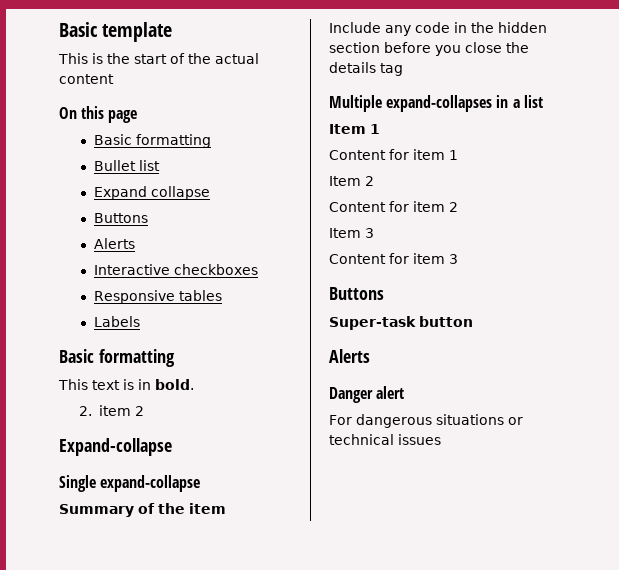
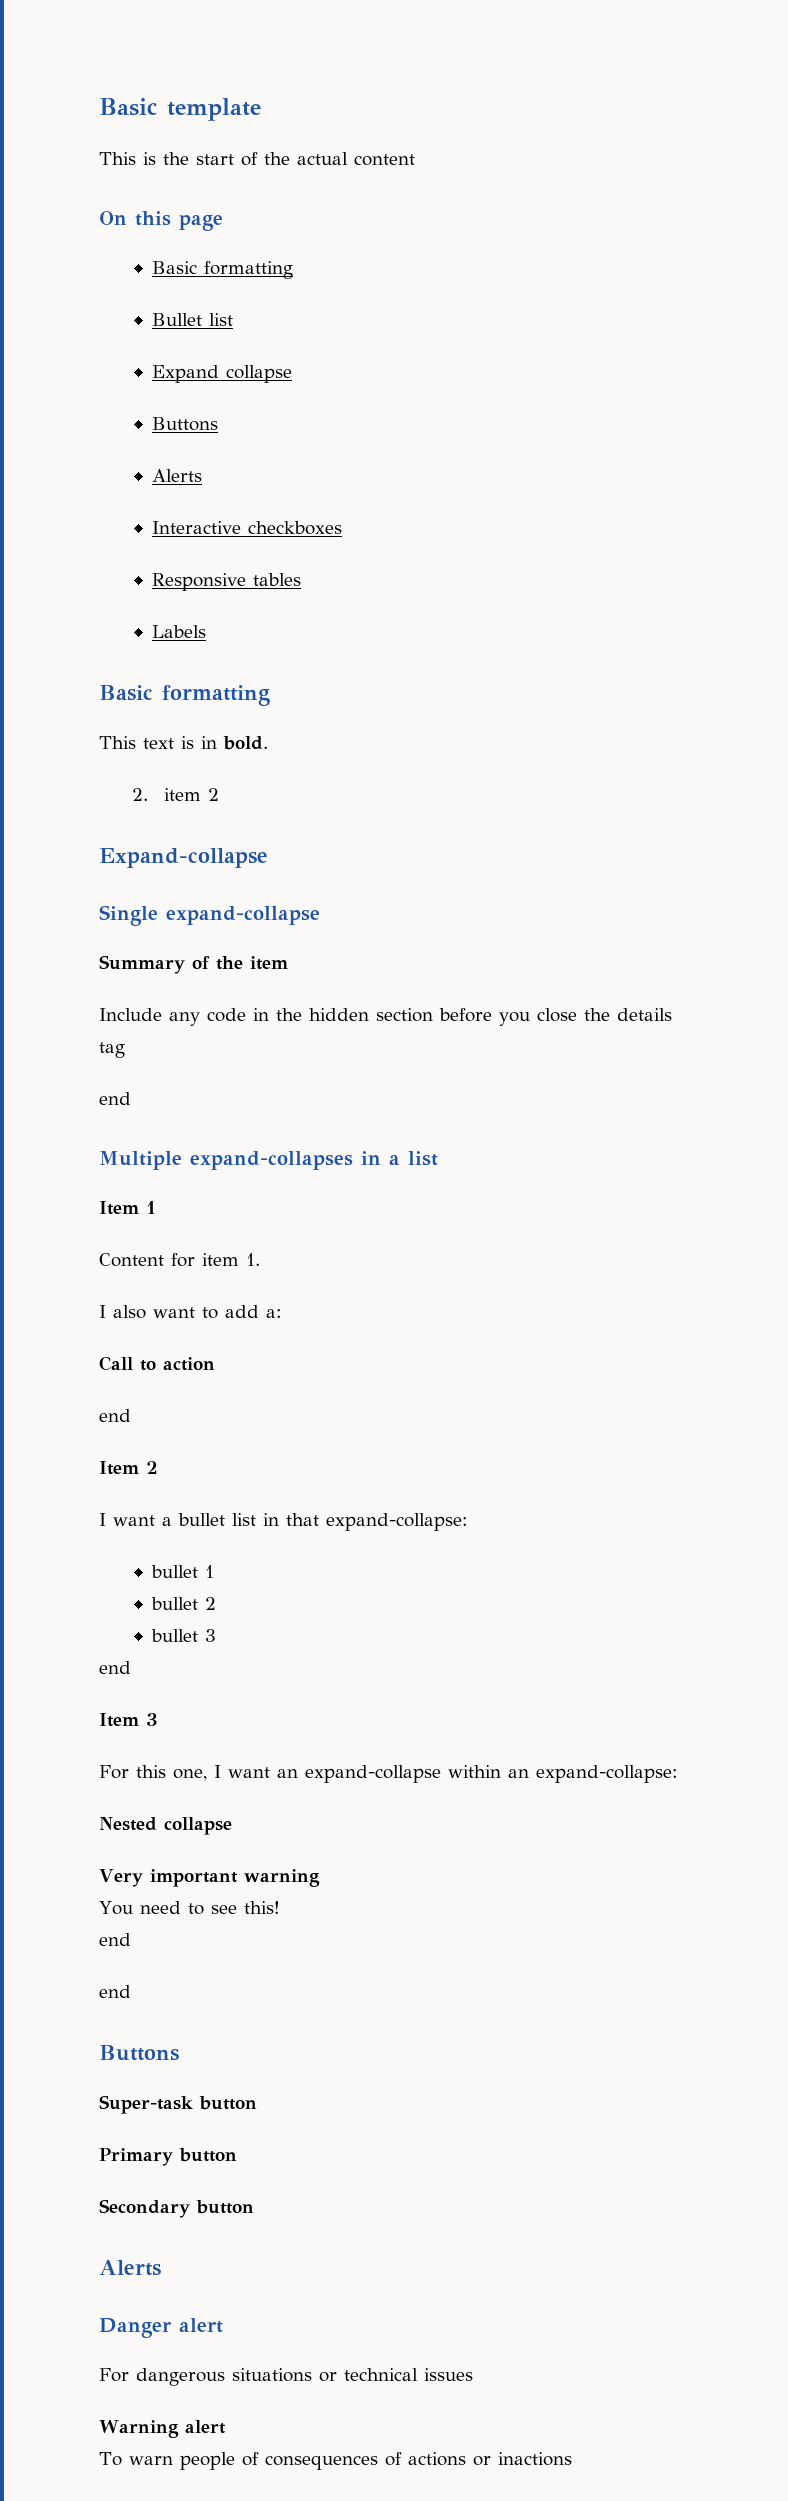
  Include any code in the hidden section before you close the details tag
+ end
- Content for item 1
+ Content for item 1.
+ I also want to add a:
+ Call to action
+ end
  Item 2
- Content for item 2
+ I want a bullet list in that expand-collapse:
+ bullet 1
+ bullet 2
+ bullet 3
+ end
  Item 3
- Content for item 3
+ For this one, I want an expand-collapse within an expand-collapse:
+ Nested collapse
+ Very important warning
+ You need to see this!
+ end
+ end
+ Primary button
+ Secondary button
+ Warning alert
+ To warn people of consequences of actions or inactions

